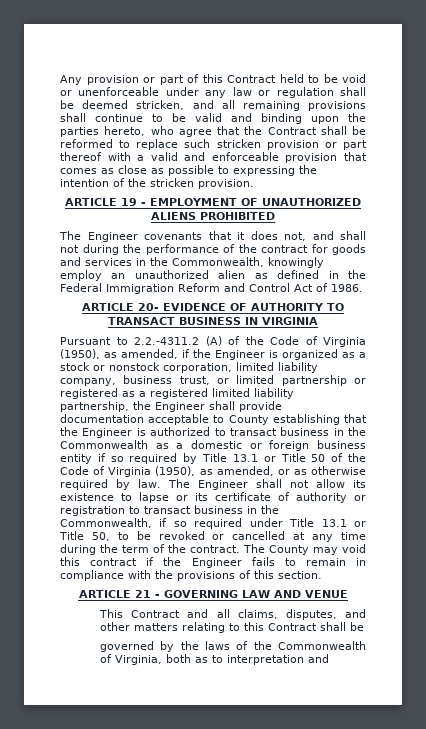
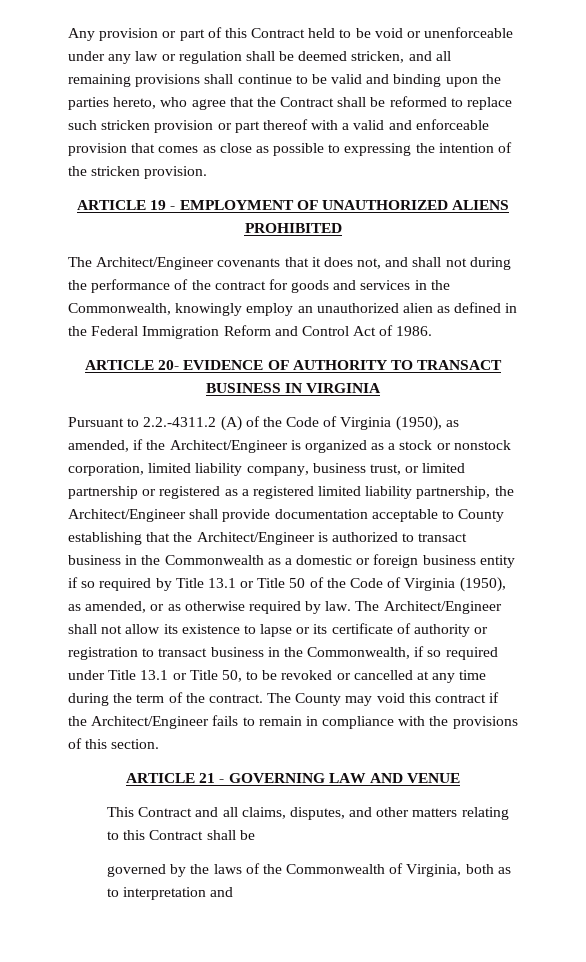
- The Engineer covenants that it does not, and shall not during the performance of the contract for goods and services in the Commonwealth, knowingly employ an unauthorized alien as defined in the Federal Immigration Reform and Control Act of 1986.
+ The Architect/Engineer covenants that it does not, and shall not during the performance of the contract for goods and services in the Commonwealth, knowingly employ an unauthorized alien as defined in the Federal Immigration Reform and Control Act of 1986.
- Pursuant to 2.2.-4311.2 (A) of the Code of Virginia (1950), as amended, if the Engineer is organized as a stock or nonstock corporation, limited liability company, business trust, or limited partnership or registered as a registered limited liability partnership, the Engineer shall provide documentation acceptable to County establishing that the Engineer is authorized to transact business in the Commonwealth as a domestic or foreign business entity if so required by Title 13.1 or Title 50 of the Code of Virginia (1950), as amended, or as otherwise required by law.
+ Pursuant to 2.2.-4311.2 (A) of the Code of Virginia (1950), as amended, if the Architect/Engineer is organized as a stock or nonstock corporation, limited liability company, business trust, or limited partnership or registered as a registered limited liability partnership, the Architect/Engineer shall provide documentation acceptable to County establishing that the Architect/Engineer is authorized to transact business in the Commonwealth as a domestic or foreign business entity if so required by Title 13.1 or Title 50 of the Code of Virginia (1950), as amended, or as otherwise required by law.
- The Engineer shall not allow its existence to lapse or its certificate of authority or registration to transact business in the Commonwealth, if so required under Title 13.1 or Title 50, to be revoked or cancelled at any time during the term of the contract.
+ The Architect/Engineer shall not allow its existence to lapse or its certificate of authority or registration to transact business in the Commonwealth, if so required under Title 13.1 or Title 50, to be revoked or cancelled at any time during the term of the contract.
- The County may void this contract if the Engineer fails to remain in compliance with the provisions of this section.
+ The County may void this contract if the Architect/Engineer fails to remain in compliance with the provisions of this section.

